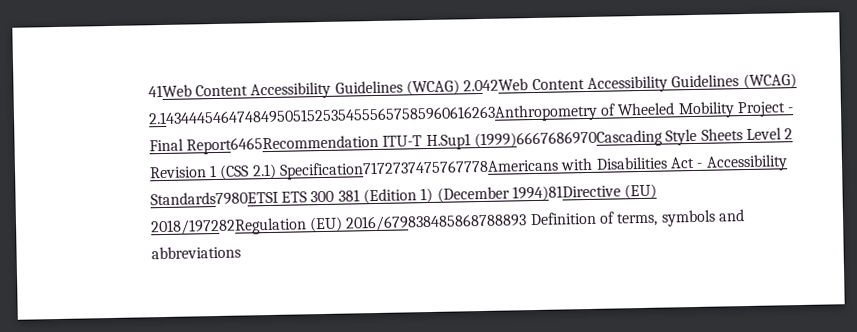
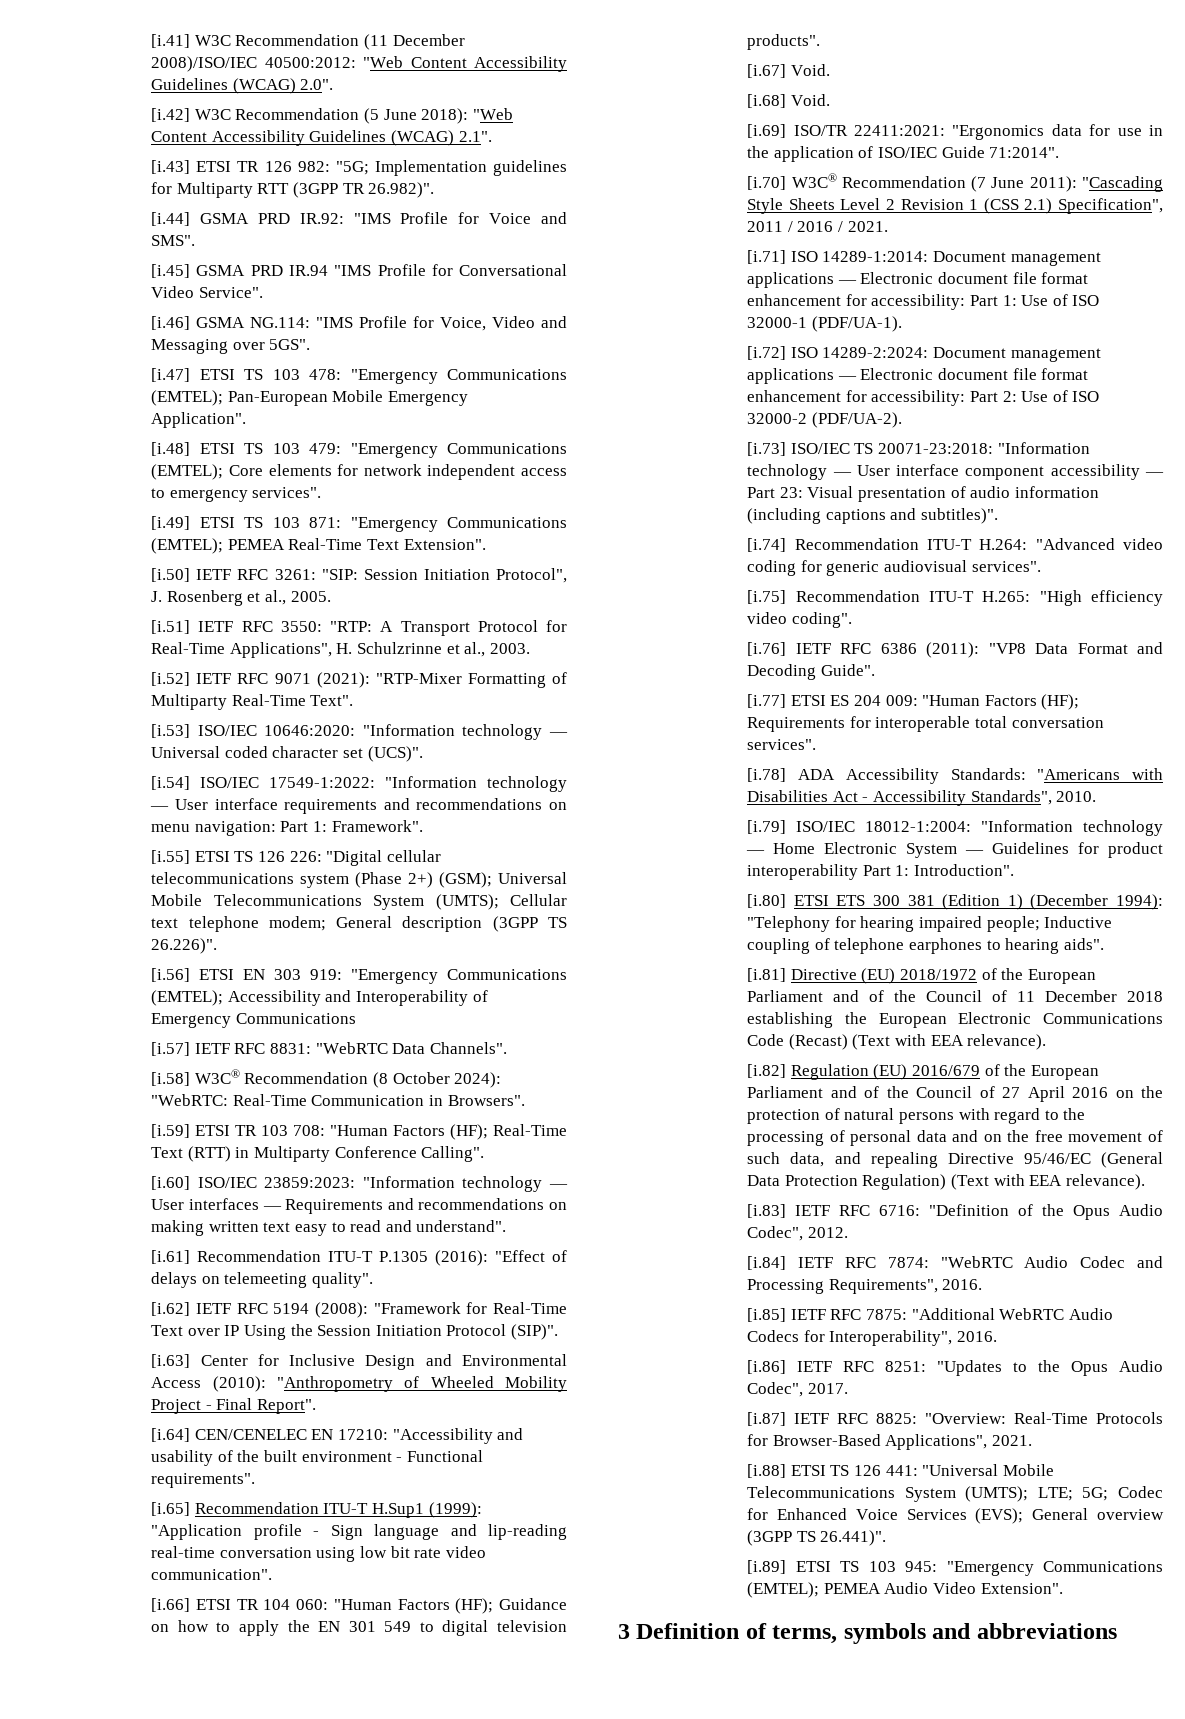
- 41Web Content Accessibility Guidelines (WCAG) 2.042Web Content Accessibility Guidelines (WCAG) 2.1434445464748495051525354555657585960616263Anthropometry of Wheeled Mobility Project - Final Report6465Recommendation ITU-T H.Sup1 (1999)6667686970Cascading Style Sheets Level 2 Revision 1 (CSS 2.1) Specification7172737475767778Americans with Disabilities Act - Accessibility Standards7980ETSI ETS 300 381 (Edition 1) (December 1994)81Directive (EU) 2018/197282Regulation (EU) 2016/679838485868788893 Definition of terms, symbols and abbreviations
+ [i.41] W3C Recommendation (11 December 2008)/ISO/IEC 40500:2012: "Web Content Accessibility Guidelines (WCAG) 2.0".
+ [i.42] W3C Recommendation (5 June 2018): "Web Content Accessibility Guidelines (WCAG) 2.1".
+ [i.43] ETSI TR 126 982: "5G; Implementation guidelines for Multiparty RTT (3GPP TR 26.982)".
+ [i.44] GSMA PRD IR.92: "IMS Profile for Voice and SMS".
+ [i.45] GSMA PRD IR.94 "IMS Profile for Conversational Video Service".
+ [i.46] GSMA NG.114: "IMS Profile for Voice, Video and Messaging over 5GS".
+ [i.47] ETSI TS 103 478: "Emergency Communications (EMTEL); Pan-European Mobile Emergency Application".
+ [i.48] ETSI TS 103 479: "Emergency Communications (EMTEL); Core elements for network independent access to emergency services".
+ [i.49] ETSI TS 103 871: "Emergency Communications (EMTEL); PEMEA Real-Time Text Extension".
+ [i.50] IETF RFC 3261: "SIP: Session Initiation Protocol", J. Rosenberg et al., 2005.
+ [i.51] IETF RFC 3550: "RTP: A Transport Protocol for Real-Time Applications", H. Schulzrinne et al., 2003.
+ [i.52] IETF RFC 9071 (2021): "RTP-Mixer Formatting of Multiparty Real-Time Text".
+ [i.53] ISO/IEC 10646:2020: "Information technology — Universal coded character set (UCS)".
+ [i.54] ISO/IEC 17549-1:2022: "Information technology — User interface requirements and recommendations on menu navigation: Part 1: Framework".
+ [i.55] ETSI TS 126 226: "Digital cellular telecommunications system (Phase 2+) (GSM); Universal Mobile Telecommunications System (UMTS); Cellular text telephone modem; General description (3GPP TS 26.226)".
+ [i.56] ETSI EN 303 919: "Emergency Communications (EMTEL); Accessibility and Interoperability of Emergency Communications
+ [i.57] IETF RFC 8831: "WebRTC Data Channels".
+ [i.58] W3C® Recommendation (8 October 2024): "WebRTC: Real-Time Communication in Browsers".
+ [i.59] ETSI TR 103 708: "Human Factors (HF); Real-Time Text (RTT) in Multiparty Conference Calling".
+ [i.60] ISO/IEC 23859:2023: "Information technology — User interfaces — Requirements and recommendations on making written text easy to read and understand".
+ [i.61] Recommendation ITU-T P.1305 (2016): "Effect of delays on telemeeting quality".
+ [i.62] IETF RFC 5194 (2008): "Framework for Real-Time Text over IP Using the Session Initiation Protocol (SIP)".
+ [i.63] Center for Inclusive Design and Environmental Access (2010): "Anthropometry of Wheeled Mobility Project - Final Report".
+ [i.64] CEN/CENELEC EN 17210: "Accessibility and usability of the built environment - Functional requirements".
+ [i.65] Recommendation ITU-T H.Sup1 (1999): "Application profile - Sign language and lip-reading real-time conversation using low bit rate video communication".
+ [i.66] ETSI TR 104 060: "Human Factors (HF); Guidance on how to apply the EN 301 549 to digital television products".
+ [i.67] Void.
+ [i.68] Void.
+ [i.69] ISO/TR 22411:2021: "Ergonomics data for use in the application of ISO/IEC Guide 71:2014".
+ [i.70] W3C® Recommendation (7 June 2011): "Cascading Style Sheets Level 2 Revision 1 (CSS 2.1) Specification", 2011 / 2016 / 2021.
+ [i.71] ISO 14289-1:2014: Document management applications — Electronic document file format enhancement for accessibility: Part 1: Use of ISO 32000-1 (PDF/UA-1).
+ [i.72] ISO 14289-2:2024: Document management applications — Electronic document file format enhancement for accessibility: Part 2: Use of ISO 32000-2 (PDF/UA-2).
+ [i.73] ISO/IEC TS 20071-23:2018: "Information technology — User interface component accessibility — Part 23: Visual presentation of audio information (including captions and subtitles)".
+ [i.74] Recommendation ITU-T H.264: "Advanced video coding for generic audiovisual services".
+ [i.75] Recommendation ITU-T H.265: "High efficiency video coding".
+ [i.76] IETF RFC 6386 (2011): "VP8 Data Format and Decoding Guide".
+ [i.77] ETSI ES 204 009: "Human Factors (HF); Requirements for interoperable total conversation services".
+ [i.78] ADA Accessibility Standards: "Americans with Disabilities Act - Accessibility Standards", 2010.
+ [i.79] ISO/IEC 18012-1:2004: "Information technology — Home Electronic System — Guidelines for product interoperability Part 1: Introduction".
+ [i.80] ETSI ETS 300 381 (Edition 1) (December 1994): "Telephony for hearing impaired people; Inductive coupling of telephone earphones to hearing aids".
+ [i.81] Directive (EU) 2018/1972 of the European Parliament and of the Council of 11 December 2018 establishing the European Electronic Communications Code (Recast) (Text with EEA relevance).
+ [i.82] Regulation (EU) 2016/679 of the European Parliament and of the Council of 27 April 2016 on the protection of natural persons with regard to the processing of personal data and on the free movement of such data, and repealing Directive 95/46/EC (General Data Protection Regulation) (Text with EEA relevance).
+ [i.83] IETF RFC 6716: "Definition of the Opus Audio Codec", 2012.
+ [i.84] IETF RFC 7874: "WebRTC Audio Codec and Processing Requirements", 2016.
+ [i.85] IETF RFC 7875: "Additional WebRTC Audio Codecs for Interoperability", 2016.
+ [i.86] IETF RFC 8251: "Updates to the Opus Audio Codec", 2017.
+ [i.87] IETF RFC 8825: "Overview: Real-Time Protocols for Browser-Based Applications", 2021.
+ [i.88] ETSI TS 126 441: "Universal Mobile Telecommunications System (UMTS); LTE; 5G; Codec for Enhanced Voice Services (EVS); General overview (3GPP TS 26.441)".
+ [i.89] ETSI TS 103 945: "Emergency Communications (EMTEL); PEMEA Audio Video Extension".
+ 3 Definition of terms, symbols and abbreviations

